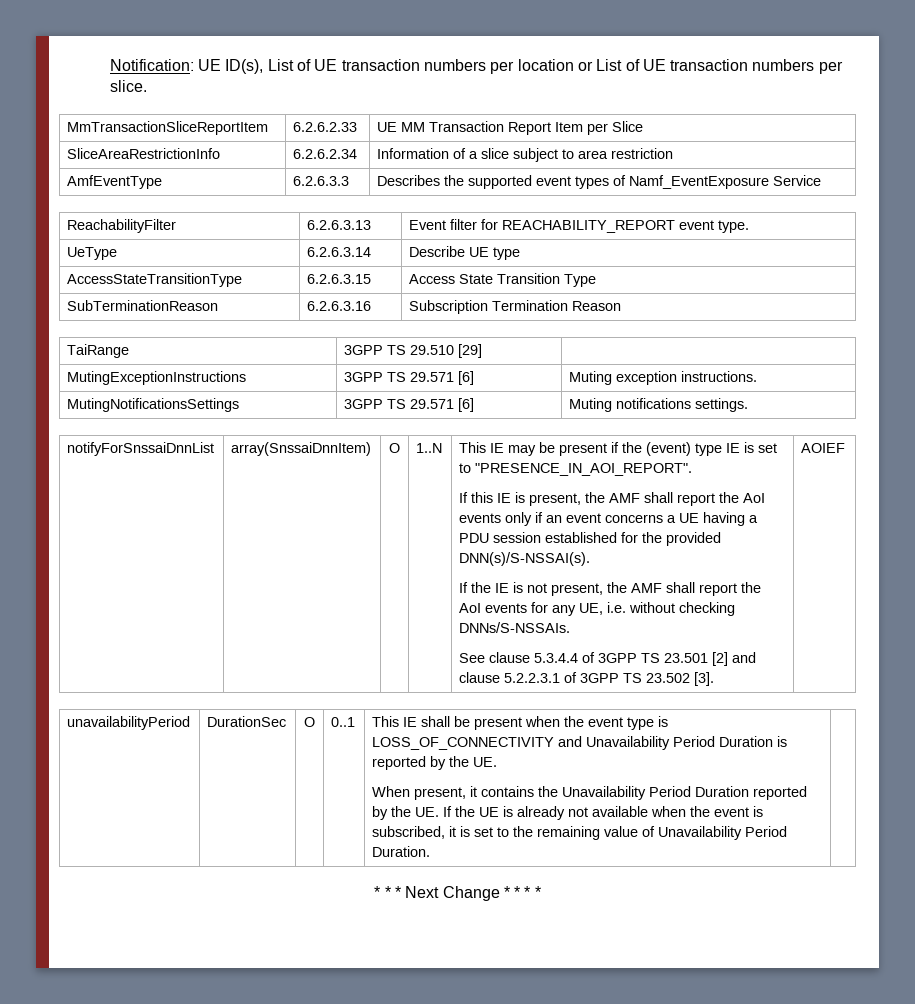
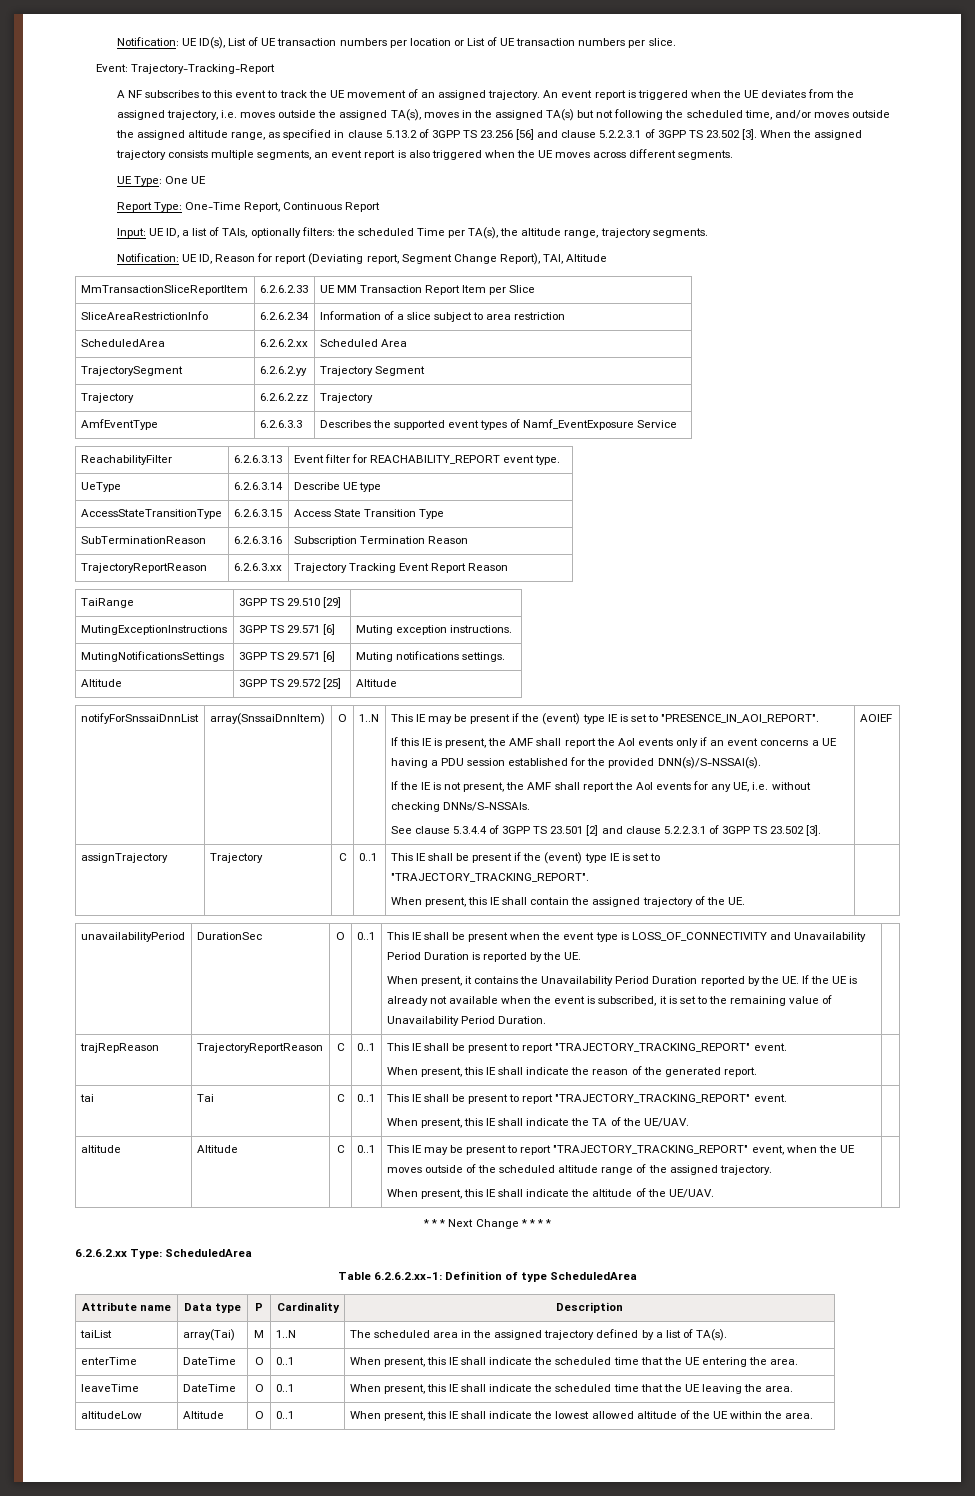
+ Event: Trajectory-Tracking-Report
+ A NF subscribes to this event to track the UE movement of an assigned trajectory. An event report is triggered when the UE deviates from the assigned trajectory, i.e. moves outside the assigned TA(s), moves in the assigned TA(s) but not following the scheduled time, and/or moves outside the assigned altitude range, as specified in clause 5.13.2 of 3GPP TS 23.256 [56] and clause 5.2.2.3.1 of 3GPP TS 23.502 [3]. When the assigned trajectory consists multiple segments, an event report is also triggered when the UE moves across different segments.
+ UE Type: One UE
+ Report Type: One-Time Report, Continuous Report
+ Input: UE ID, a list of TAIs, optionally filters: the scheduled Time per TA(s), the altitude range, trajectory segments.
+ Notification: UE ID, Reason for report (Deviating report, Segment Change Report), TAI, Altitude
+ ScheduledArea | 6.2.6.2.xx | Scheduled Area
+ TrajectorySegment | 6.2.6.2.yy | Trajectory Segment
+ Trajectory | 6.2.6.2.zz | Trajectory
+ TrajectoryReportReason | 6.2.6.3.xx | Trajectory Tracking Event Report Reason
+ Altitude | 3GPP TS 29.572 [25] | Altitude
+ assignTrajectory | Trajectory | C | 0..1 | This IE shall be present if the (event) type IE is set to "TRAJECTORY_TRACKING_REPORT".
+ When present, this IE shall contain the assigned trajectory of the UE. |
+ trajRepReason | TrajectoryReportReason | C | 0..1 | This IE shall be present to report "TRAJECTORY_TRACKING_REPORT" event.
+ When present, this IE shall indicate the reason of the generated report. |
+ tai | Tai | C | 0..1 | This IE shall be present to report "TRAJECTORY_TRACKING_REPORT" event.
+ When present, this IE shall indicate the TA of the UE/UAV. |
+ altitude | Altitude | C | 0..1 | This IE may be present to report "TRAJECTORY_TRACKING_REPORT" event, when the UE moves outside of the scheduled altitude range of the assigned trajectory.
+ When present, this IE shall indicate the altitude of the UE/UAV. |
+ 6.2.6.2.xx Type: ScheduledArea
+ Table 6.2.6.2.xx-1: Definition of type ScheduledArea
+ Attribute name | Data type | P | Cardinality | Description
+ taiList | array(Tai) | M | 1..N | The scheduled area in the assigned trajectory defined by a list of TA(s).
+ enterTime | DateTime | O | 0..1 | When present, this IE shall indicate the scheduled time that the UE entering the area.
+ leaveTime | DateTime | O | 0..1 | When present, this IE shall indicate the scheduled time that the UE leaving the area.
+ altitudeLow | Altitude | O | 0..1 | When present, this IE shall indicate the lowest allowed altitude of the UE within the area.

